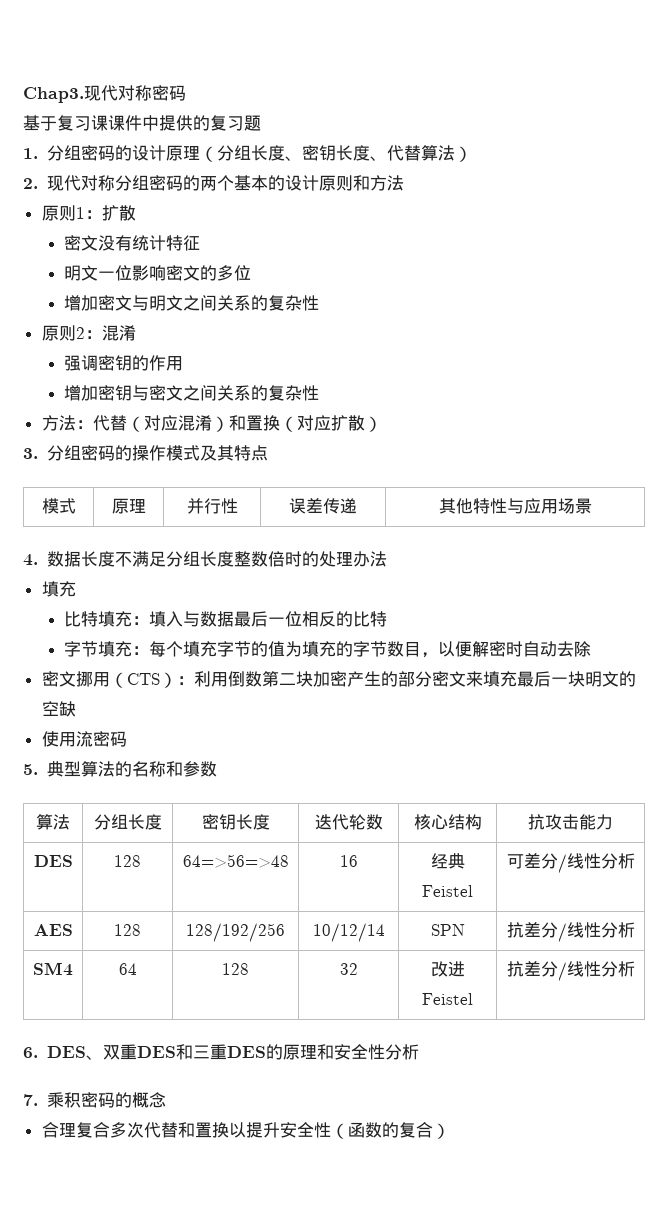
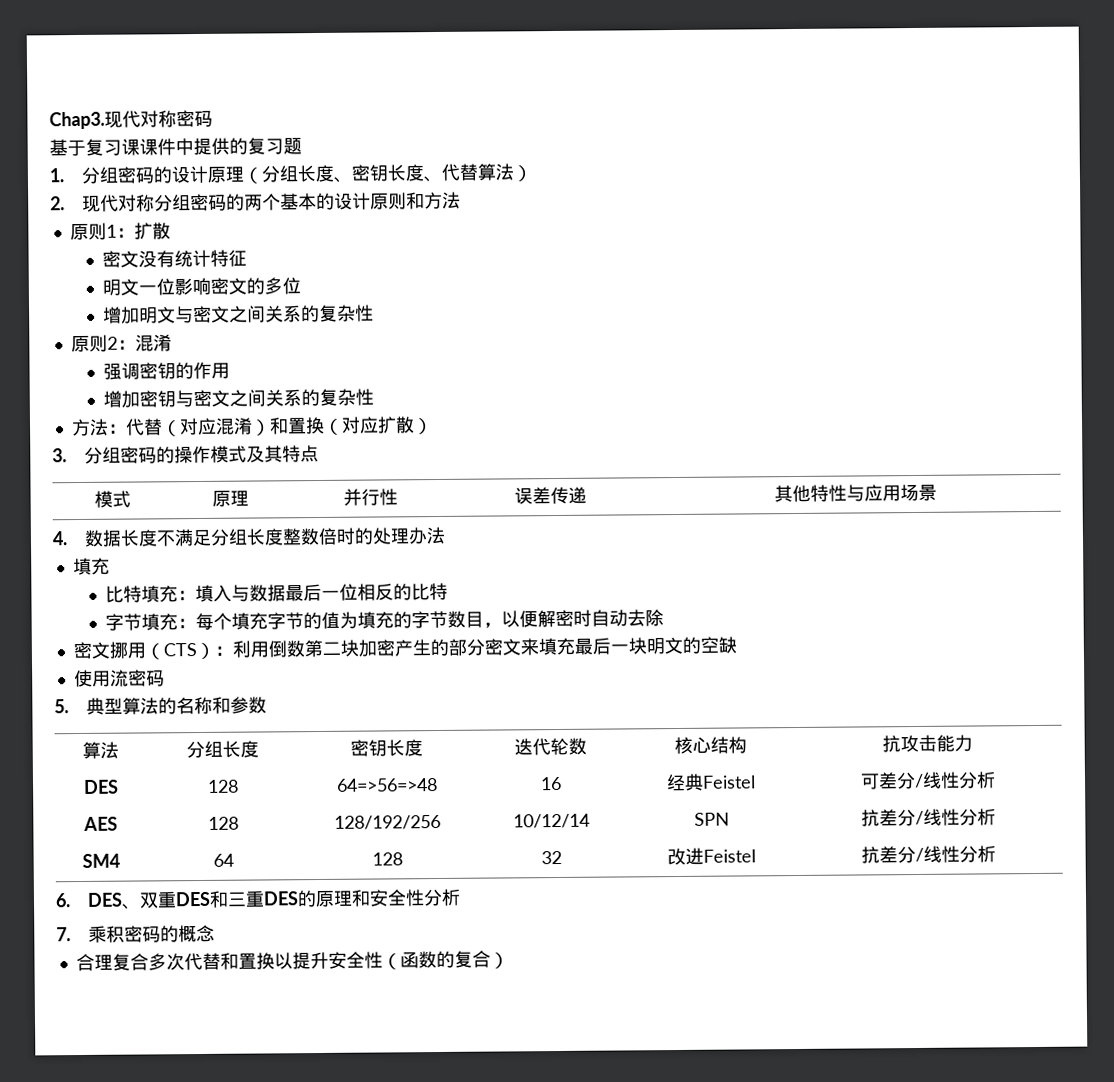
- 增加密文与明文之间关系的复杂性
+ 增加明文与密文之间关系的复杂性

